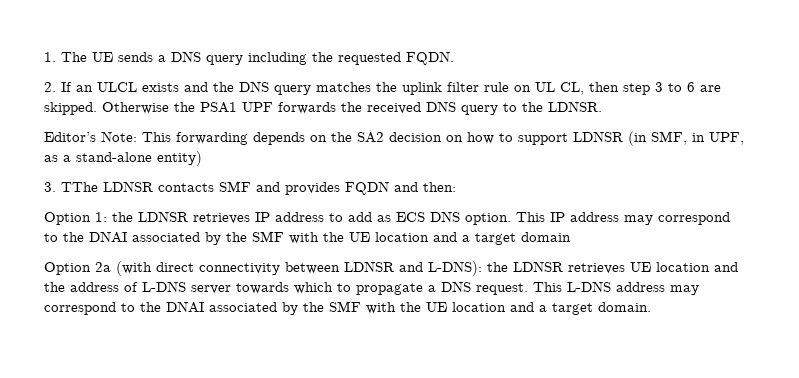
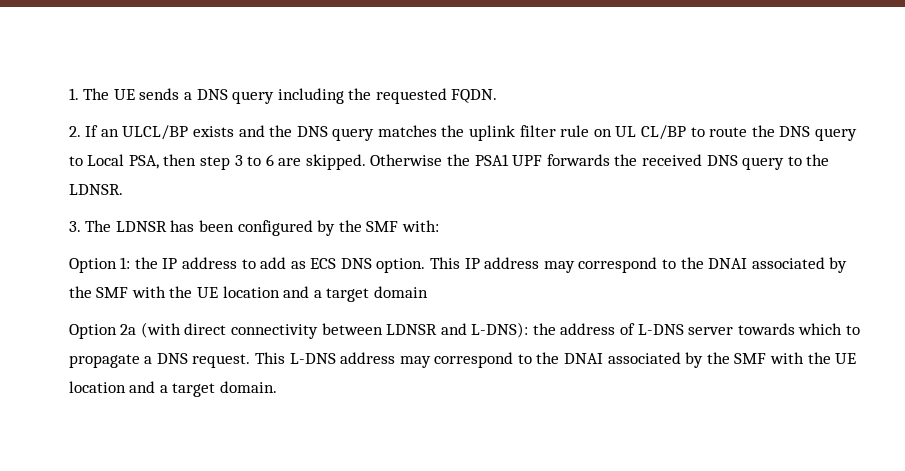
- 2. If an ULCL exists and the DNS query matches the uplink filter rule on UL CL, then step 3 to 6 are skipped.
+ 2. If an ULCL/BP exists and the DNS query matches the uplink filter rule on UL CL/BP to route the DNS query to Local PSA, then step 3 to 6 are skipped.
- Editor’s Note: This forwarding depends on the SA2 decision on how to support LDNSR (in SMF, in UPF, as a stand-alone entity)
- 3. TThe LDNSR contacts SMF and provides FQDN and then:
+ 3. The LDNSR has been configured by the SMF with:
- Option 1: the LDNSR retrieves IP address to add as ECS DNS option.
+ Option 1: the IP address to add as ECS DNS option.
- Option 2a (with direct connectivity between LDNSR and L-DNS): the LDNSR retrieves UE location and the address of L-DNS server towards which to propagate a DNS request.
+ Option 2a (with direct connectivity between LDNSR and L-DNS): the address of L-DNS server towards which to propagate a DNS request.

